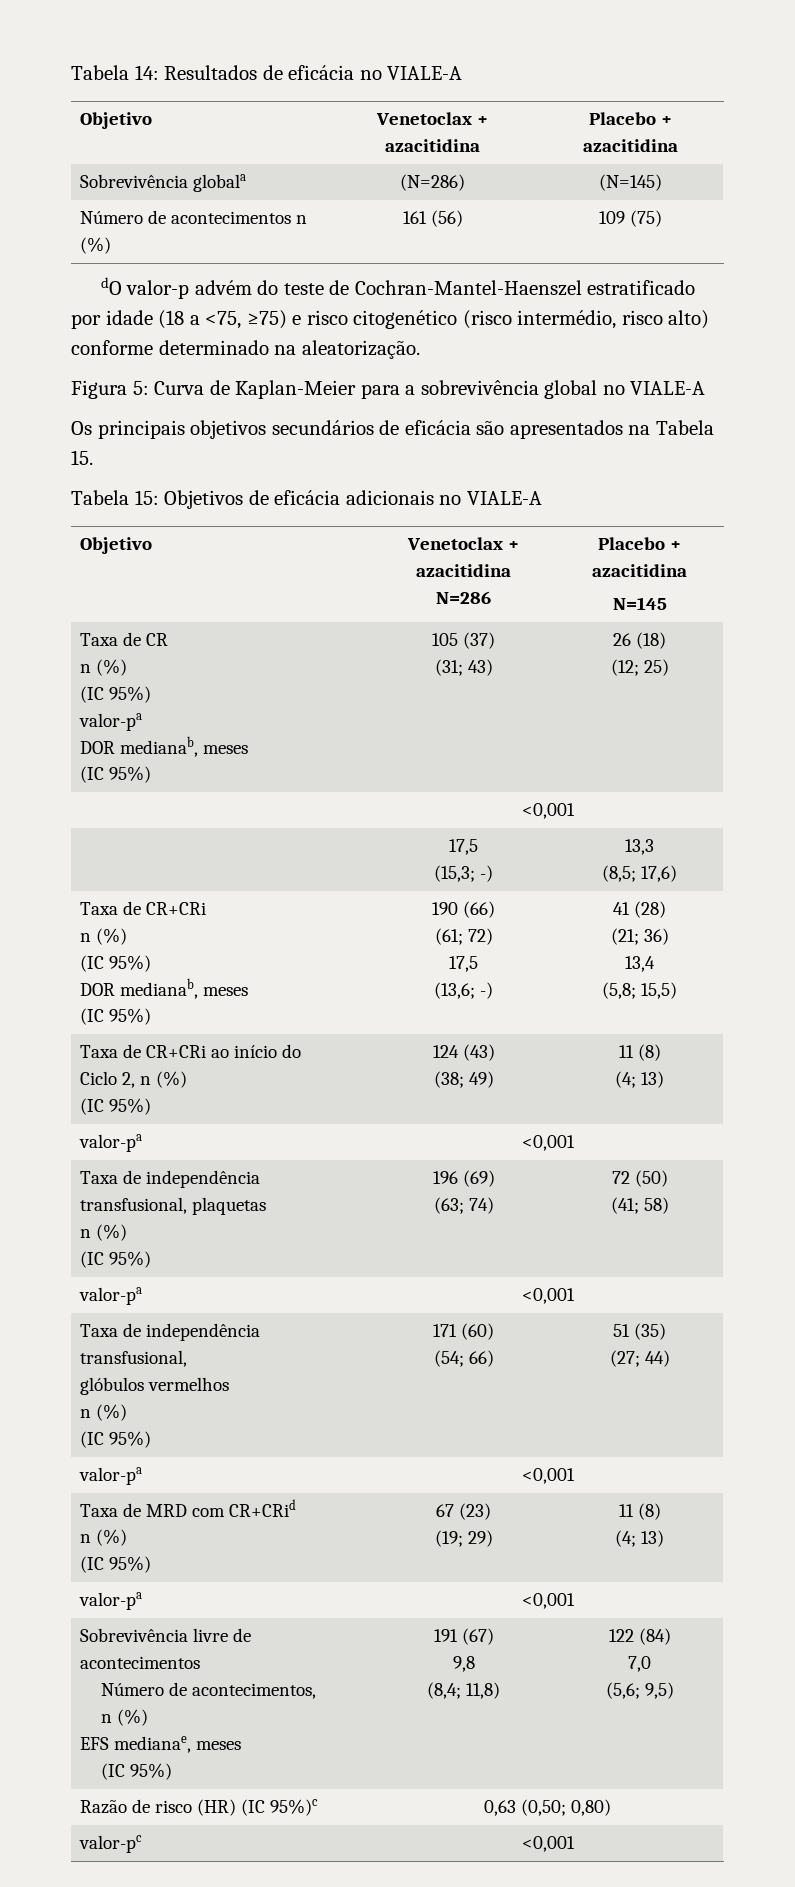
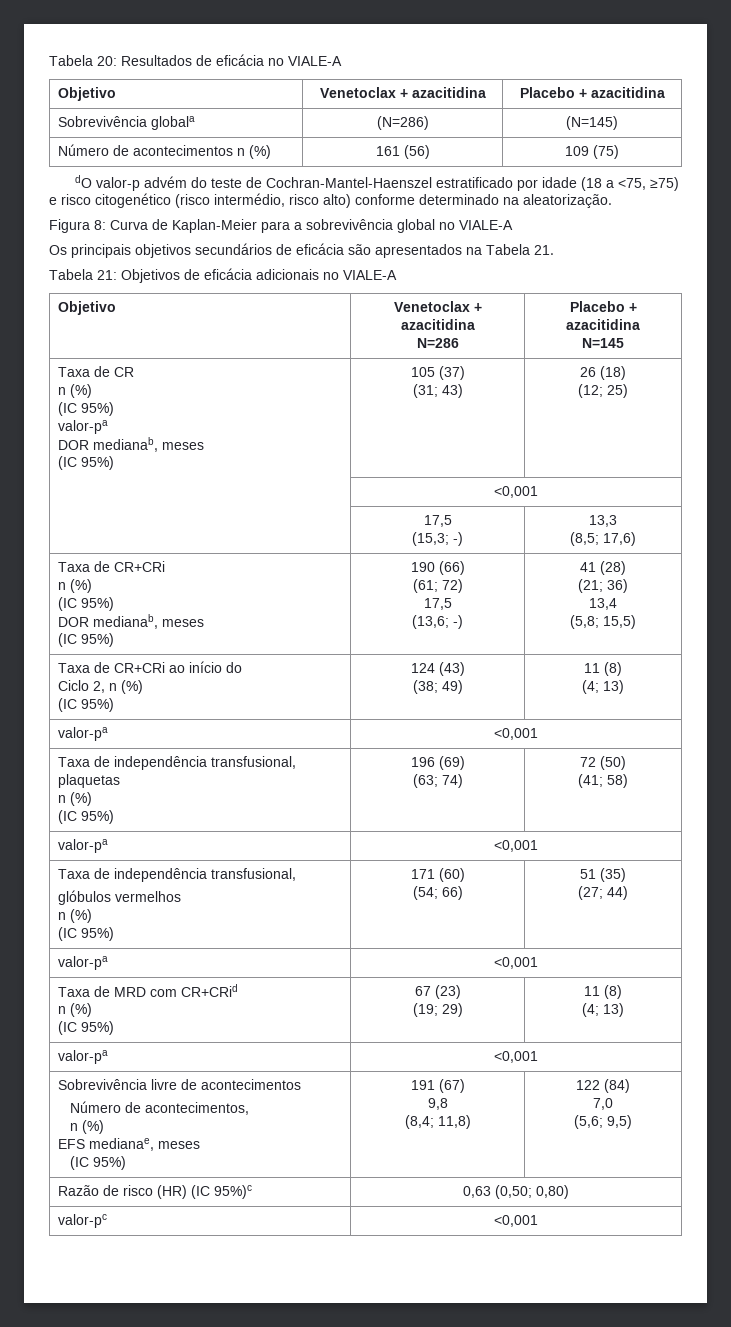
- Tabela 14: Resultados de eficácia no VIALE-A
+ Tabela 20: Resultados de eficácia no VIALE-A
- Figura 5: Curva de Kaplan-Meier para a sobrevivência global no VIALE-A
+ Figura 8: Curva de Kaplan-Meier para a sobrevivência global no VIALE-A
- Os principais objetivos secundários de eficácia são apresentados na Tabela 15.
- Tabela 15: Objetivos de eficácia adicionais no VIALE-A
+ Os principais objetivos secundários de eficácia são apresentados na Tabela 21.
+ Tabela 21: Objetivos de eficácia adicionais no VIALE-A

